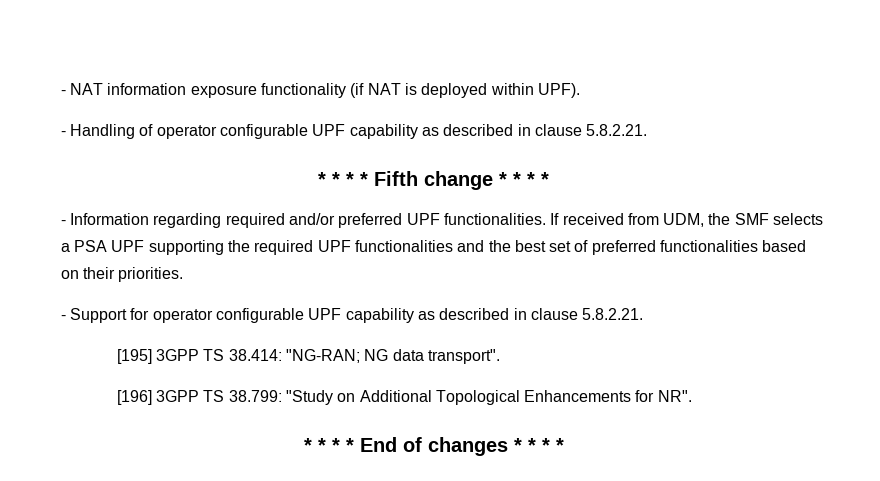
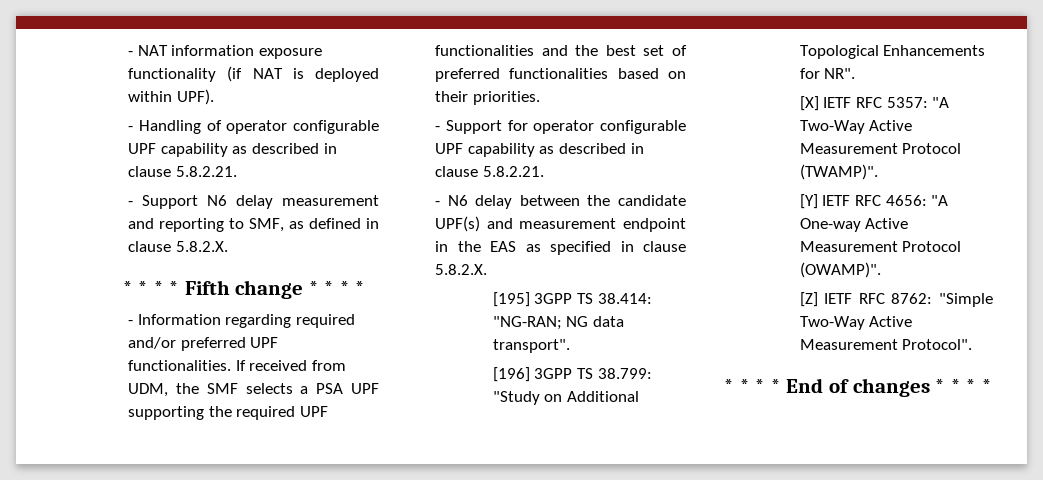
+ - Support N6 delay measurement and reporting to SMF, as defined in clause 5.8.2.X.
+ - N6 delay between the candidate UPF(s) and measurement endpoint in the EAS as specified in clause 5.8.2.X.
+ [X] IETF RFC 5357: "A Two-Way Active Measurement Protocol (TWAMP)".
+ [Y] IETF RFC 4656: "A One-way Active Measurement Protocol (OWAMP)".
+ [Z] IETF RFC 8762: "Simple Two-Way Active Measurement Protocol".

